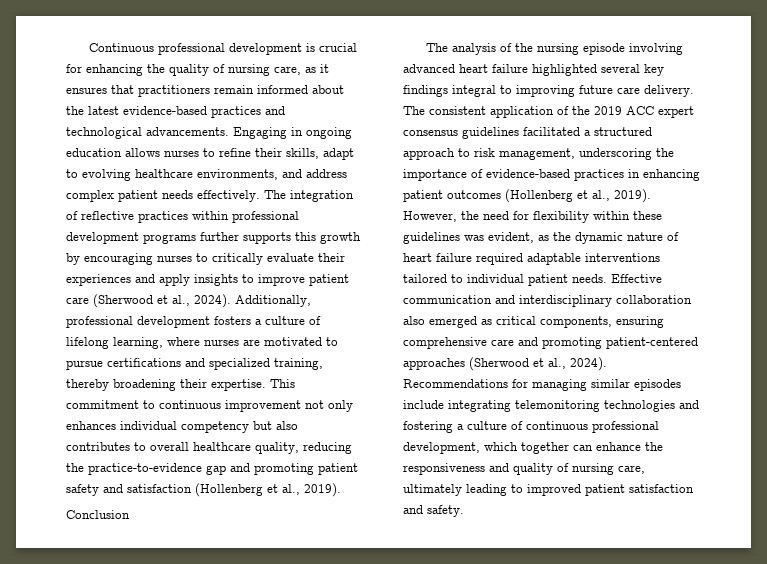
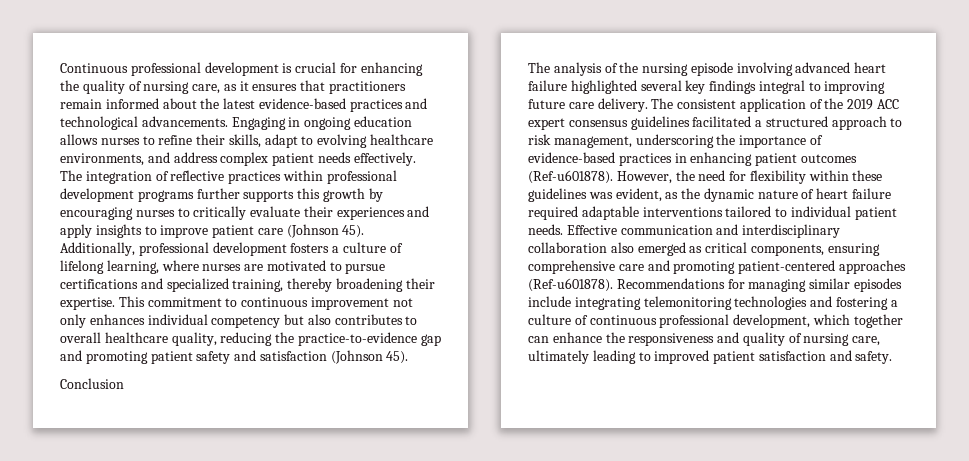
- The integration of reflective practices within professional development programs further supports this growth by encouraging nurses to critically evaluate their experiences and apply insights to improve patient care (Sherwood et al., 2024).
+ The integration of reflective practices within professional development programs further supports this growth by encouraging nurses to critically evaluate their experiences and apply insights to improve patient care (Johnson 45).
- This commitment to continuous improvement not only enhances individual competency but also contributes to overall healthcare quality, reducing the practice-to-evidence gap and promoting patient safety and satisfaction (Hollenberg et al., 2019).
+ This commitment to continuous improvement not only enhances individual competency but also contributes to overall healthcare quality, reducing the practice-to-evidence gap and promoting patient safety and satisfaction (Johnson 45).
- The consistent application of the 2019 ACC expert consensus guidelines facilitated a structured approach to risk management, underscoring the importance of evidence-based practices in enhancing patient outcomes (Hollenberg et al., 2019).
+ The consistent application of the 2019 ACC expert consensus guidelines facilitated a structured approach to risk management, underscoring the importance of evidence-based practices in enhancing patient outcomes (Ref-u601878).
- Effective communication and interdisciplinary collaboration also emerged as critical components, ensuring comprehensive care and promoting patient-centered approaches (Sherwood et al., 2024).
+ Effective communication and interdisciplinary collaboration also emerged as critical components, ensuring comprehensive care and promoting patient-centered approaches (Ref-u601878).

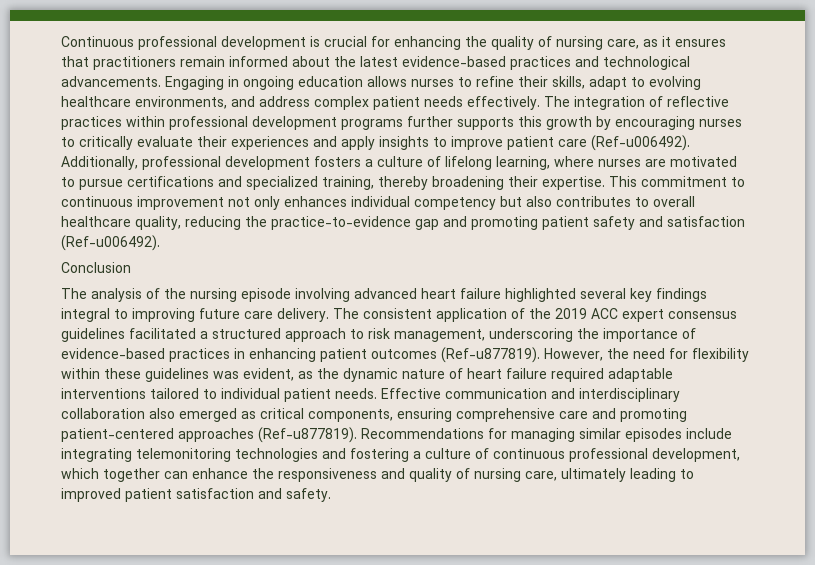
- The integration of reflective practices within professional development programs further supports this growth by encouraging nurses to critically evaluate their experiences and apply insights to improve patient care (Johnson 45).
+ The integration of reflective practices within professional development programs further supports this growth by encouraging nurses to critically evaluate their experiences and apply insights to improve patient care (Ref-u006492).
- This commitment to continuous improvement not only enhances individual competency but also contributes to overall healthcare quality, reducing the practice-to-evidence gap and promoting patient safety and satisfaction (Johnson 45).
+ This commitment to continuous improvement not only enhances individual competency but also contributes to overall healthcare quality, reducing the practice-to-evidence gap and promoting patient safety and satisfaction (Ref-u006492).
- The consistent application of the 2019 ACC expert consensus guidelines facilitated a structured approach to risk management, underscoring the importance of evidence-based practices in enhancing patient outcomes (Ref-u601878).
+ The consistent application of the 2019 ACC expert consensus guidelines facilitated a structured approach to risk management, underscoring the importance of evidence-based practices in enhancing patient outcomes (Ref-u877819).
- Effective communication and interdisciplinary collaboration also emerged as critical components, ensuring comprehensive care and promoting patient-centered approaches (Ref-u601878).
+ Effective communication and interdisciplinary collaboration also emerged as critical components, ensuring comprehensive care and promoting patient-centered approaches (Ref-u877819).

